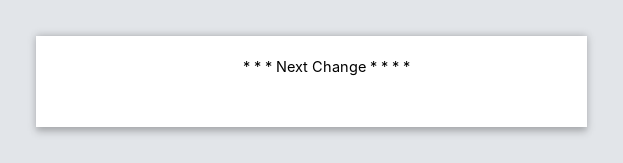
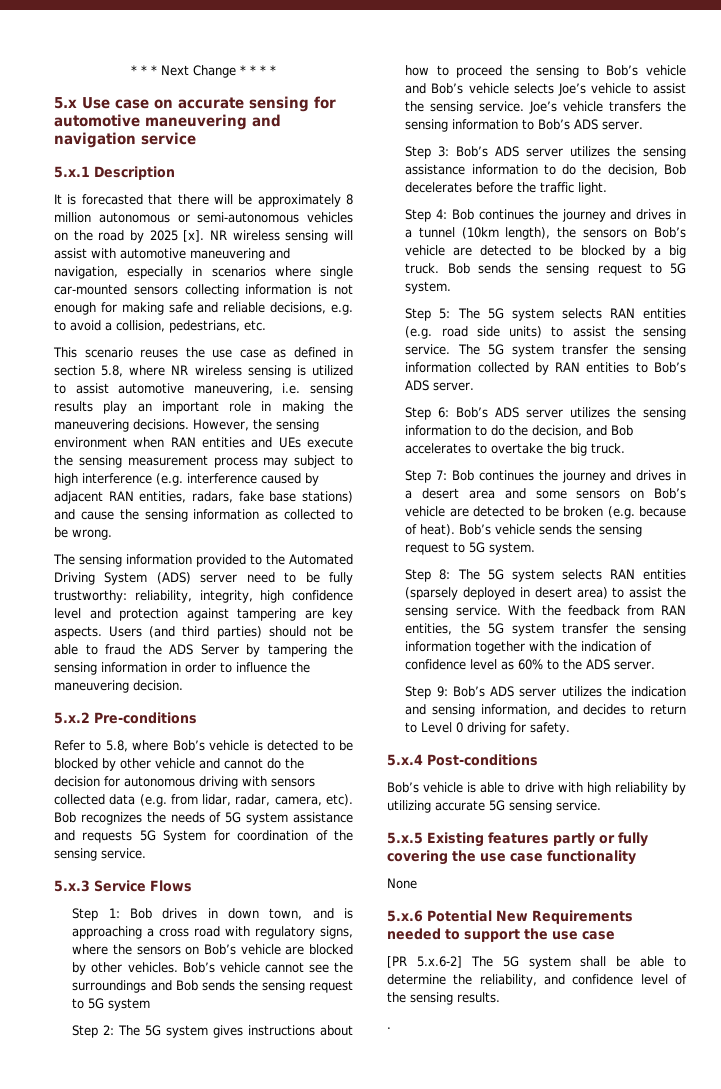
+ 5.x Use case on accurate sensing for automotive maneuvering and navigation service
+ 5.x.1 Description
+ It is forecasted that there will be approximately 8 million autonomous or semi-autonomous vehicles on the road by 2025 [x]. NR wireless sensing will assist with automotive maneuvering and navigation, especially in scenarios where single car-mounted sensors collecting information is not enough for making safe and reliable decisions, e.g. to avoid a collision, pedestrians, etc.
+ This scenario reuses the use case as defined in section 5.8, where NR wireless sensing is utilized to assist automotive maneuvering, i.e. sensing results play an important role in making the maneuvering decisions. However, the sensing environment when RAN entities and UEs execute the sensing measurement process may subject to high interference (e.g. interference caused by adjacent RAN entities, radars, fake base stations) and cause the sensing information as collected to be wrong.
+ The sensing information provided to the Automated Driving System (ADS) server need to be fully trustworthy: reliability, integrity, high confidence level and protection against tampering are key aspects. Users (and third parties) should not be able to fraud the ADS Server by tampering the sensing information in order to influence the maneuvering decision.
+ 5.x.2 Pre-conditions
+ Refer to 5.8, where Bob’s vehicle is detected to be blocked by other vehicle and cannot do the decision for autonomous driving with sensors collected data (e.g. from lidar, radar, camera, etc). Bob recognizes the needs of 5G system assistance and requests 5G System for coordination of the sensing service.
+ 5.x.3 Service Flows
+ Step 1: Bob drives in down town, and is approaching a cross road with regulatory signs, where the sensors on Bob’s vehicle are blocked by other vehicles. Bob’s vehicle cannot see the surroundings and Bob sends the sensing request to 5G system
+ Step 2: The 5G system gives instructions about how to proceed the sensing to Bob’s vehicle and Bob’s vehicle selects Joe’s vehicle to assist the sensing service. Joe’s vehicle transfers the sensing information to Bob’s ADS server.
+ Step 3: Bob’s ADS server utilizes the sensing assistance information to do the decision, Bob decelerates before the traffic light.
+ Step 4: Bob continues the journey and drives in a tunnel (10km length), the sensors on Bob’s vehicle are detected to be blocked by a big truck. Bob sends the sensing request to 5G system.
+ Step 5: The 5G system selects RAN entities (e.g. road side units) to assist the sensing service. The 5G system transfer the sensing information collected by RAN entities to Bob’s ADS server.
+ Step 6: Bob’s ADS server utilizes the sensing information to do the decision, and Bob accelerates to overtake the big truck.
+ Step 7: Bob continues the journey and drives in a desert area and some sensors on Bob’s vehicle are detected to be broken (e.g. because of heat). Bob’s vehicle sends the sensing request to 5G system.
+ Step 8: The 5G system selects RAN entities (sparsely deployed in desert area) to assist the sensing service. With the feedback from RAN entities, the 5G system transfer the sensing information together with the indication of confidence level as 60% to the ADS server.
+ Step 9: Bob’s ADS server utilizes the indication and sensing information, and decides to return to Level 0 driving for safety.
+ 5.x.4 Post-conditions
+ Bob’s vehicle is able to drive with high reliability by utilizing accurate 5G sensing service.
+ 5.x.5 Existing features partly or fully covering the use case functionality
+ None
+ 5.x.6 Potential New Requirements needed to support the use case
+ [PR 5.x.6-2] The 5G system shall be able to determine the reliability, and confidence level of the sensing results.
+ .

